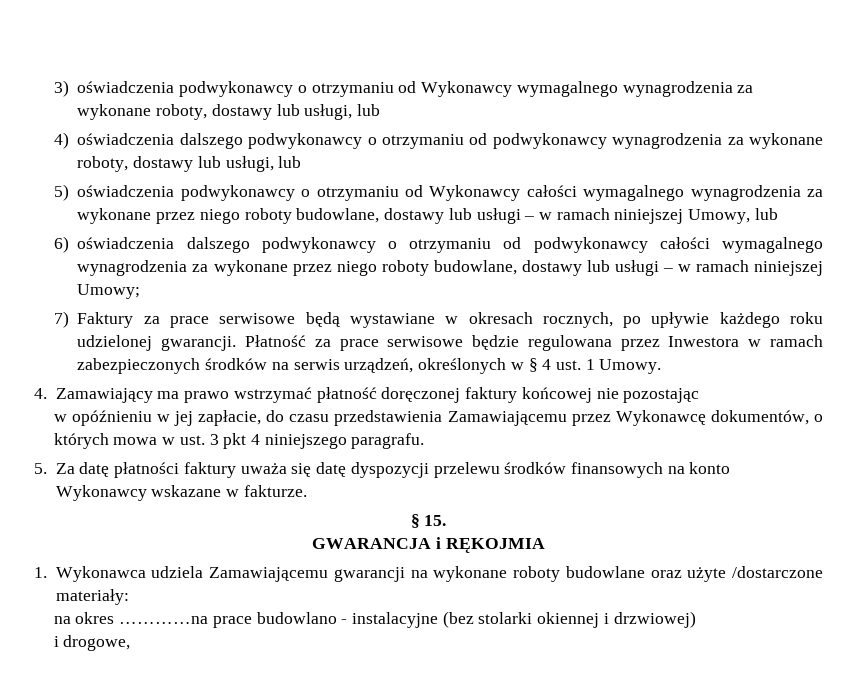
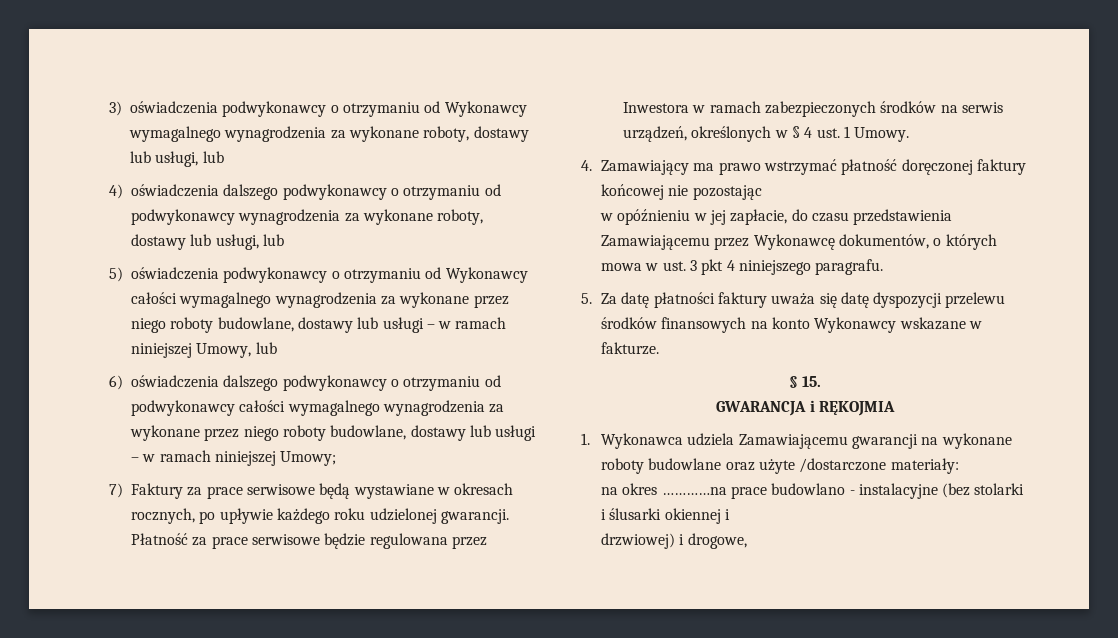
- na okres …………na prace budowlano - instalacyjne (bez stolarki okiennej i drzwiowej)
- i drogowe,
+ na okres …………na prace budowlano - instalacyjne (bez stolarki i ślusarki okiennej i
+ drzwiowej) i drogowe,

